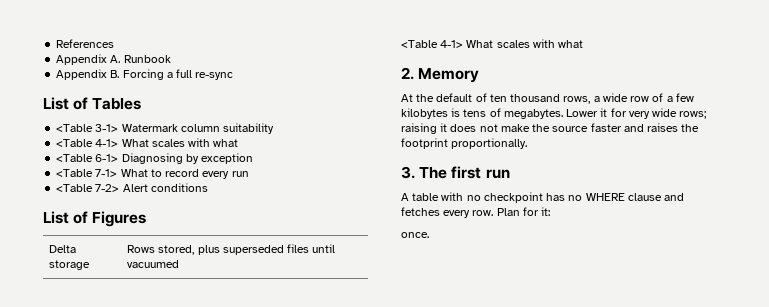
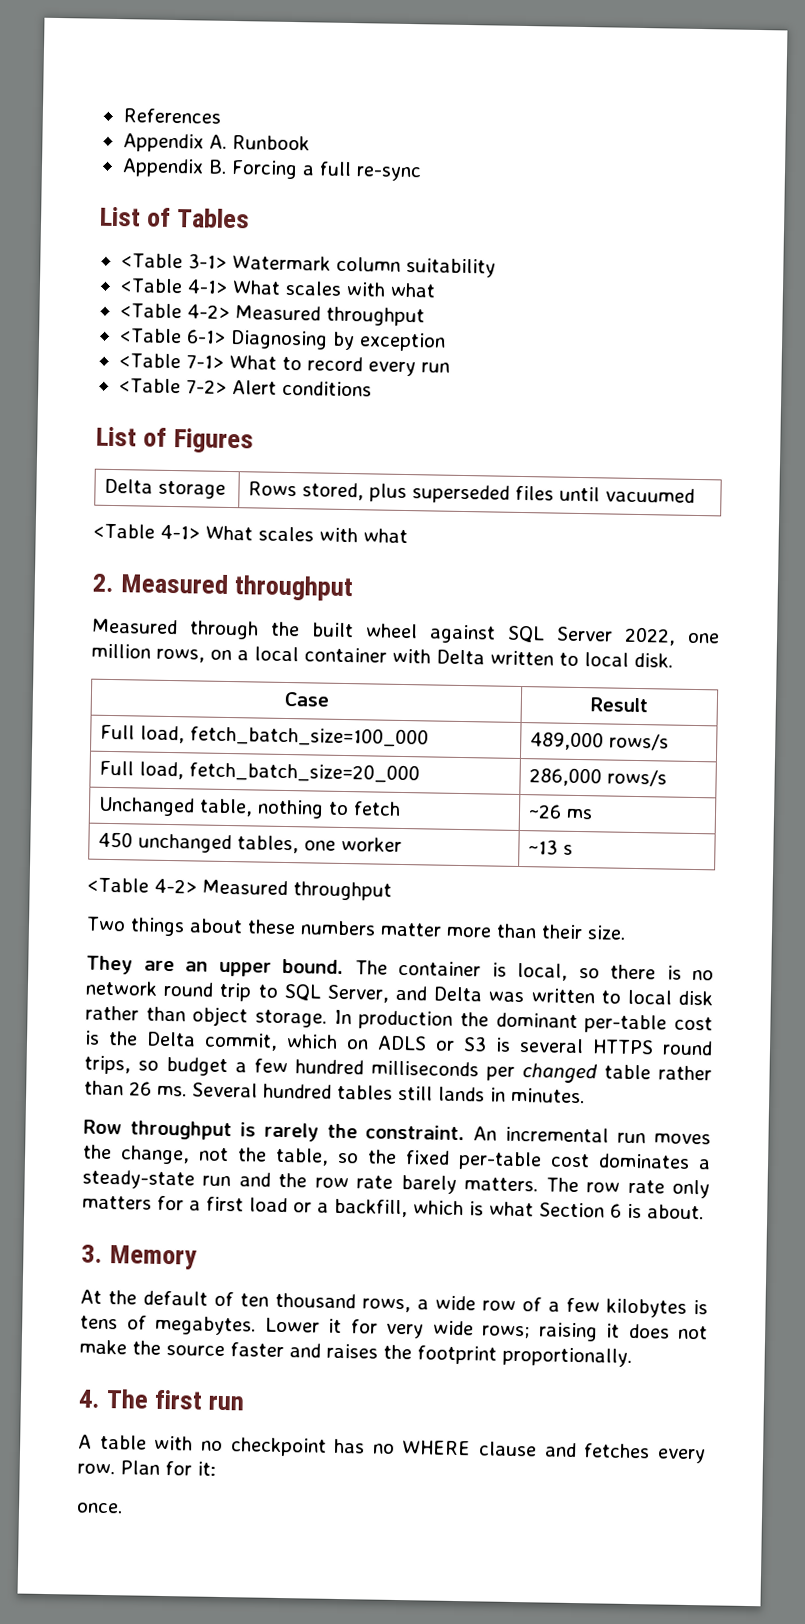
  <Table 3-1> Watermark column suitability
  <Table 4-1> What scales with what
+ <Table 4-2> Measured throughput
- 2. Memory
+ 2. Measured throughput
+ Measured through the built wheel against SQL Server 2022, one million rows, on a local container with Delta written to local disk.
+ Case | Result
+ Full load, fetch_batch_size=100_000 | 489,000 rows/s
+ Full load, fetch_batch_size=20_000 | 286,000 rows/s
+ Unchanged table, nothing to fetch | ~26 ms
+ 450 unchanged tables, one worker | ~13 s
+ <Table 4-2> Measured throughput
+ Two things about these numbers matter more than their size.
+ They are an upper bound. The container is local, so there is no network round trip to SQL Server, and Delta was written to local disk rather than object storage. In production the dominant per-table cost is the Delta commit, which on ADLS or S3 is several HTTPS round trips, so budget a few hundred milliseconds per changed table rather than 26 ms. Several hundred tables still lands in minutes.
+ Row throughput is rarely the constraint. An incremental run moves the change, not the table, so the fixed per-table cost dominates a steady-state run and the row rate barely matters. The row rate only matters for a first load or a backfill, which is what Section 6 is about.
+ 3. Memory
- 3. The first run
+ 4. The first run

